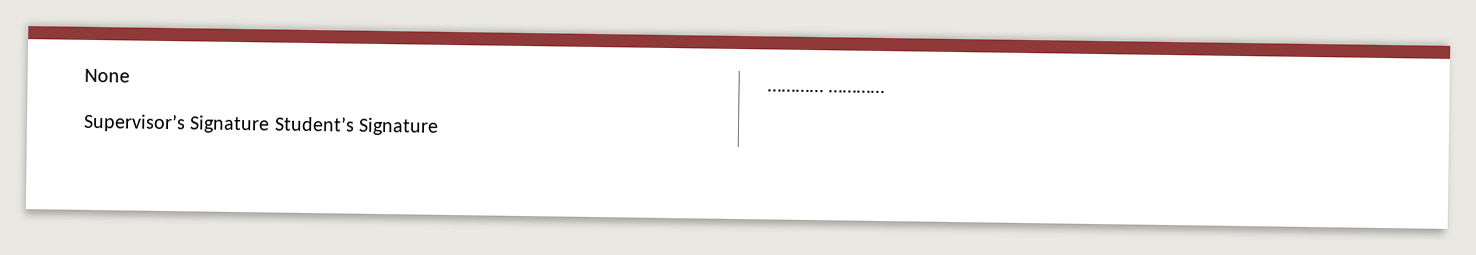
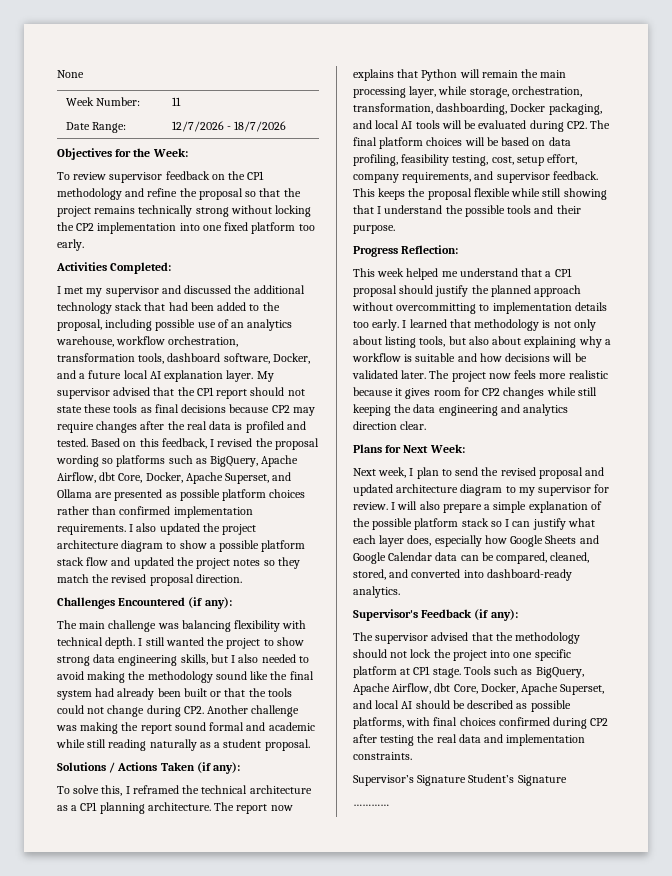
+ Week Number: | 11
+ Date Range: | 12/7/2026 - 18/7/2026
+ Objectives for the Week:
+ To review supervisor feedback on the CP1 methodology and refine the proposal so that the project remains technically strong without locking the CP2 implementation into one fixed platform too early.
+ Activities Completed:
+ I met my supervisor and discussed the additional technology stack that had been added to the proposal, including possible use of an analytics warehouse, workflow orchestration, transformation tools, dashboard software, Docker, and a future local AI explanation layer. My supervisor advised that the CP1 report should not state these tools as final decisions because CP2 may require changes after the real data is profiled and tested. Based on this feedback, I revised the proposal wording so platforms such as BigQuery, Apache Airflow, dbt Core, Docker, Apache Superset, and Ollama are presented as possible platform choices rather than confirmed implementation requirements. I also updated the project architecture diagram to show a possible platform stack flow and updated the project notes so they match the revised proposal direction.
+ Challenges Encountered (if any):
+ The main challenge was balancing flexibility with technical depth. I still wanted the project to show strong data engineering skills, but I also needed to avoid making the methodology sound like the final system had already been built or that the tools could not change during CP2. Another challenge was making the report sound formal and academic while still reading naturally as a student proposal.
+ Solutions / Actions Taken (if any):
+ To solve this, I reframed the technical architecture as a CP1 planning architecture. The report now explains that Python will remain the main processing layer, while storage, orchestration, transformation, dashboarding, Docker packaging, and local AI tools will be evaluated during CP2. The final platform choices will be based on data profiling, feasibility testing, cost, setup effort, company requirements, and supervisor feedback. This keeps the proposal flexible while still showing that I understand the possible tools and their purpose.
+ Progress Reflection:
+ This week helped me understand that a CP1 proposal should justify the planned approach without overcommitting to implementation details too early. I learned that methodology is not only about listing tools, but also about explaining why a workflow is suitable and how decisions will be validated later. The project now feels more realistic because it gives room for CP2 changes while still keeping the data engineering and analytics direction clear.
+ Plans for Next Week:
+ Next week, I plan to send the revised proposal and updated architecture diagram to my supervisor for review. I will also prepare a simple explanation of the possible platform stack so I can justify what each layer does, especially how Google Sheets and Google Calendar data can be compared, cleaned, stored, and converted into dashboard-ready analytics.
+ Supervisor's Feedback (if any):
+ The supervisor advised that the methodology should not lock the project into one specific platform at CP1 stage. Tools such as BigQuery, Apache Airflow, dbt Core, Docker, Apache Superset, and local AI should be described as possible platforms, with final choices confirmed during CP2 after testing the real data and implementation constraints.
- ………… …………
+ …………

